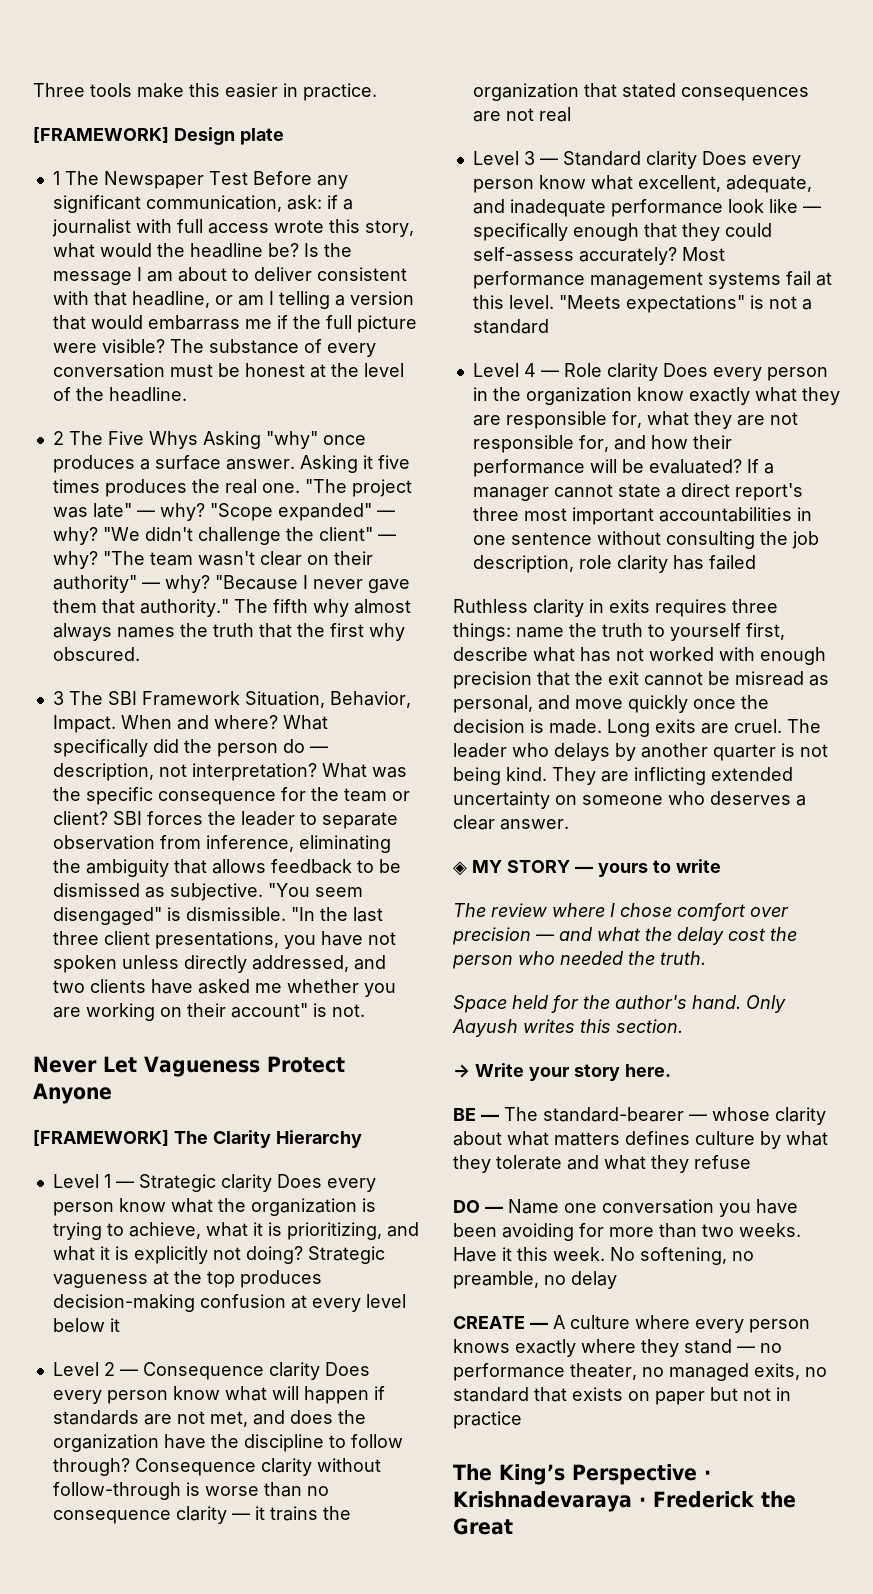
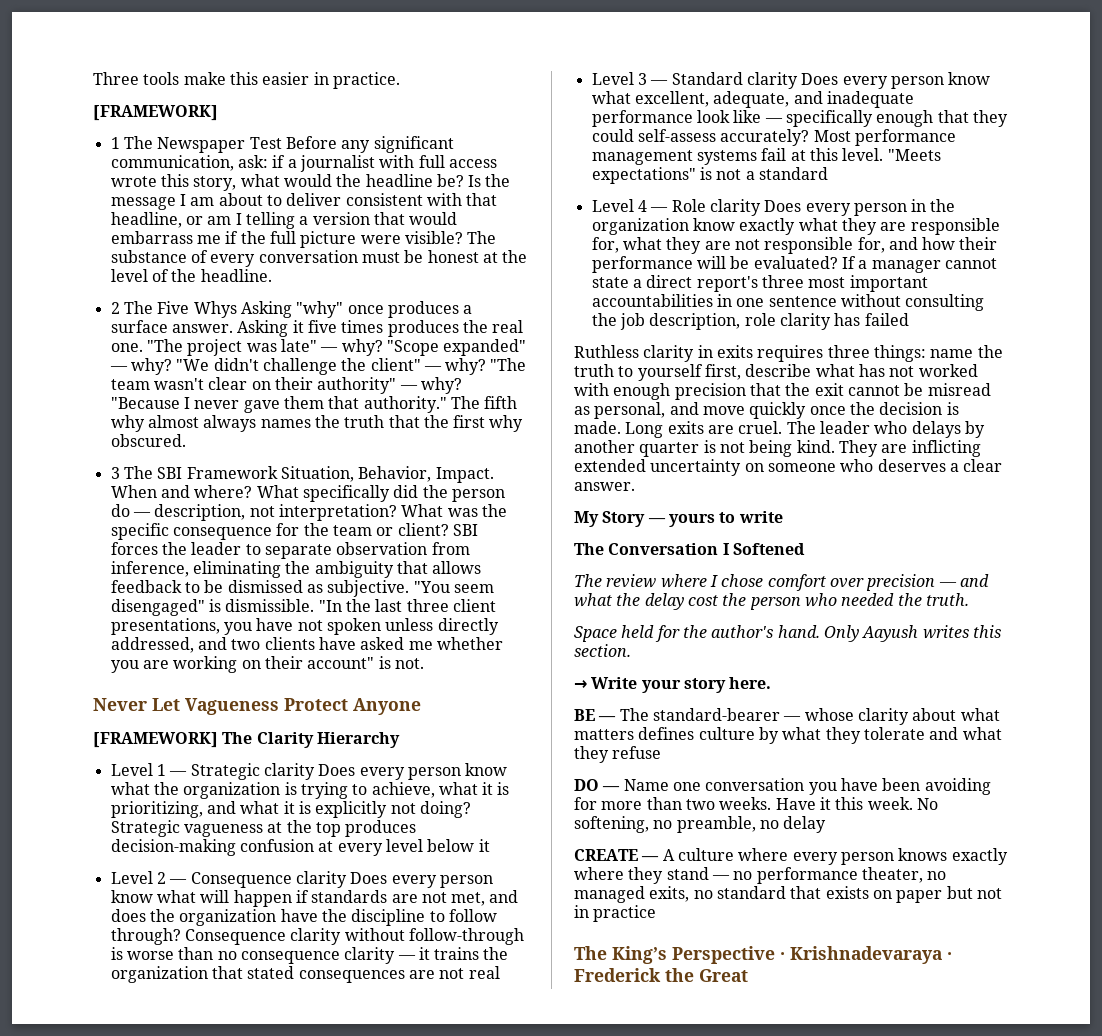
  Three tools make this easier in practice.
- [FRAMEWORK] Design plate
+ [FRAMEWORK]
- ◈ MY STORY — yours to write
+ My Story — yours to write
+ The Conversation I Softened

